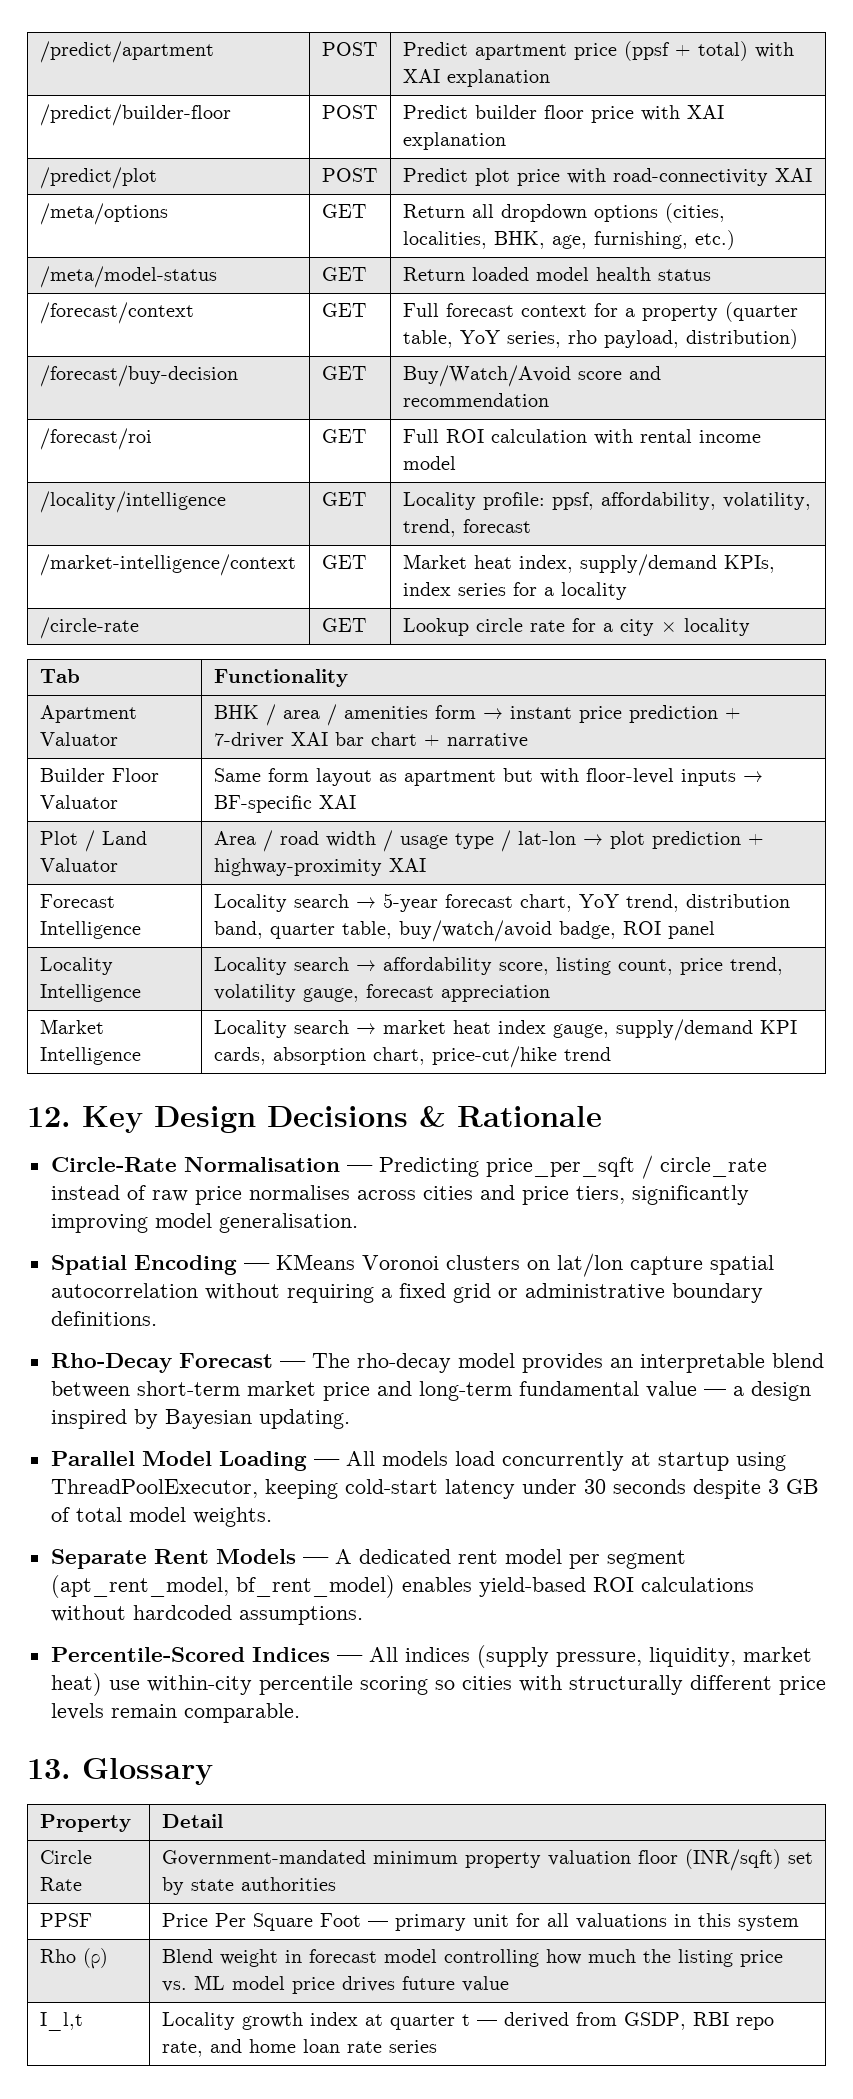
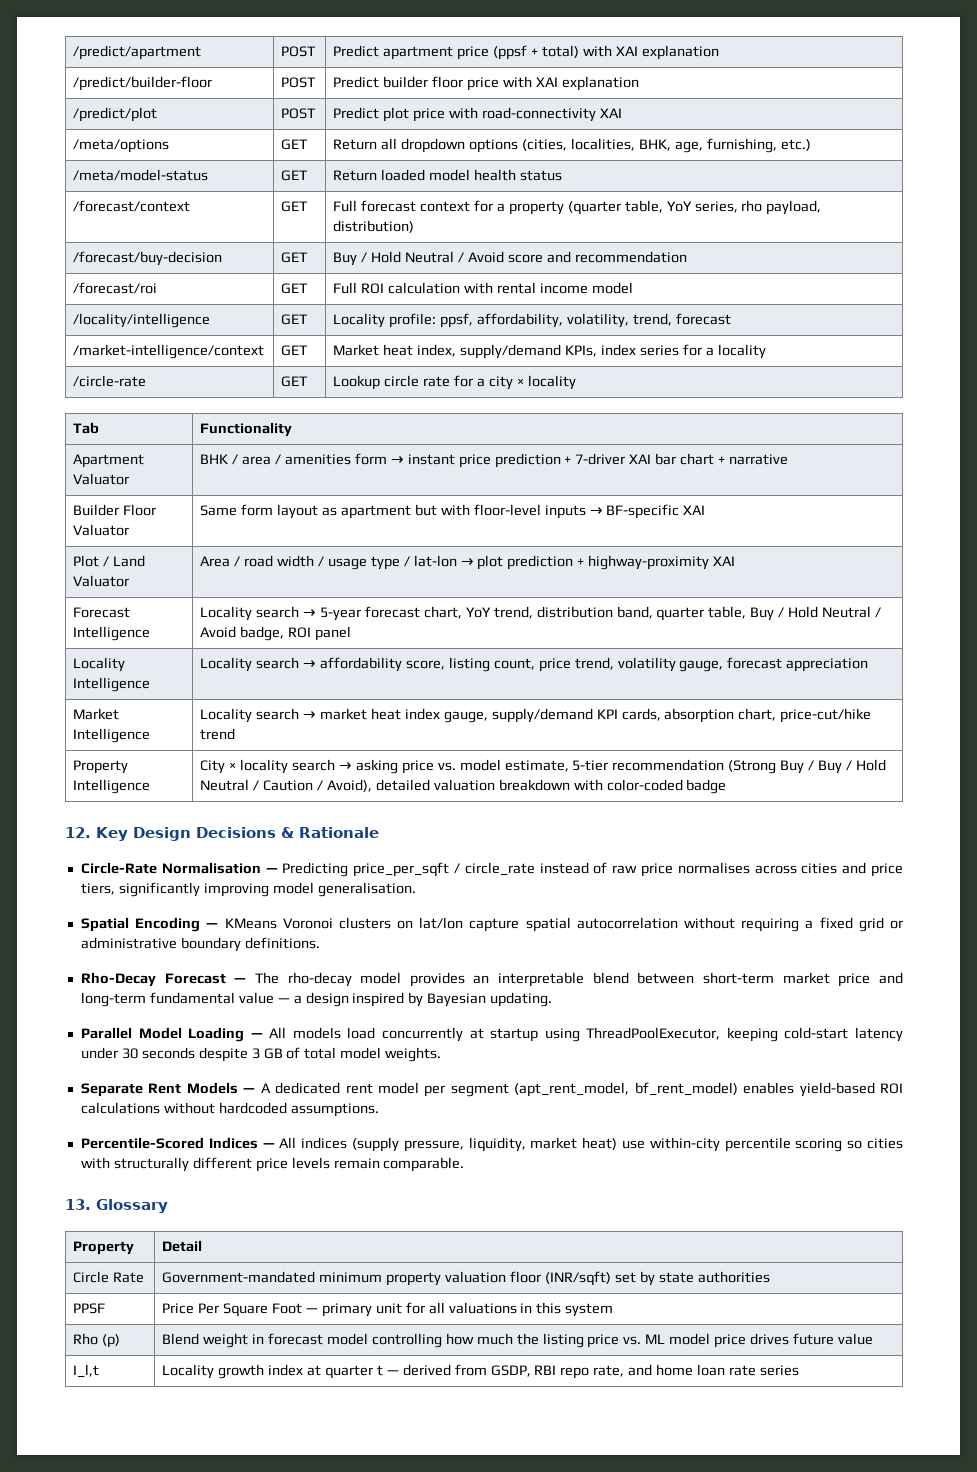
- /forecast/buy-decision | GET | Buy/Watch/Avoid score and recommendation
+ /forecast/buy-decision | GET | Buy / Hold Neutral / Avoid score and recommendation
- Forecast Intelligence | Locality search → 5-year forecast chart, YoY trend, distribution band, quarter table, buy/watch/avoid badge, ROI panel
+ Forecast Intelligence | Locality search → 5-year forecast chart, YoY trend, distribution band, quarter table, Buy / Hold Neutral / Avoid badge, ROI panel
+ Property Intelligence | City × locality search → asking price vs. model estimate, 5-tier recommendation (Strong Buy / Buy / Hold Neutral / Caution / Avoid), detailed valuation breakdown with color-coded badge

